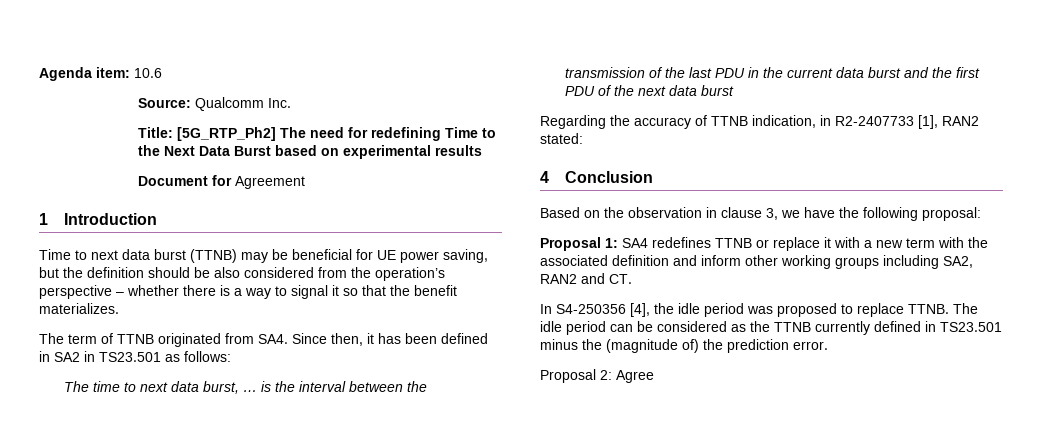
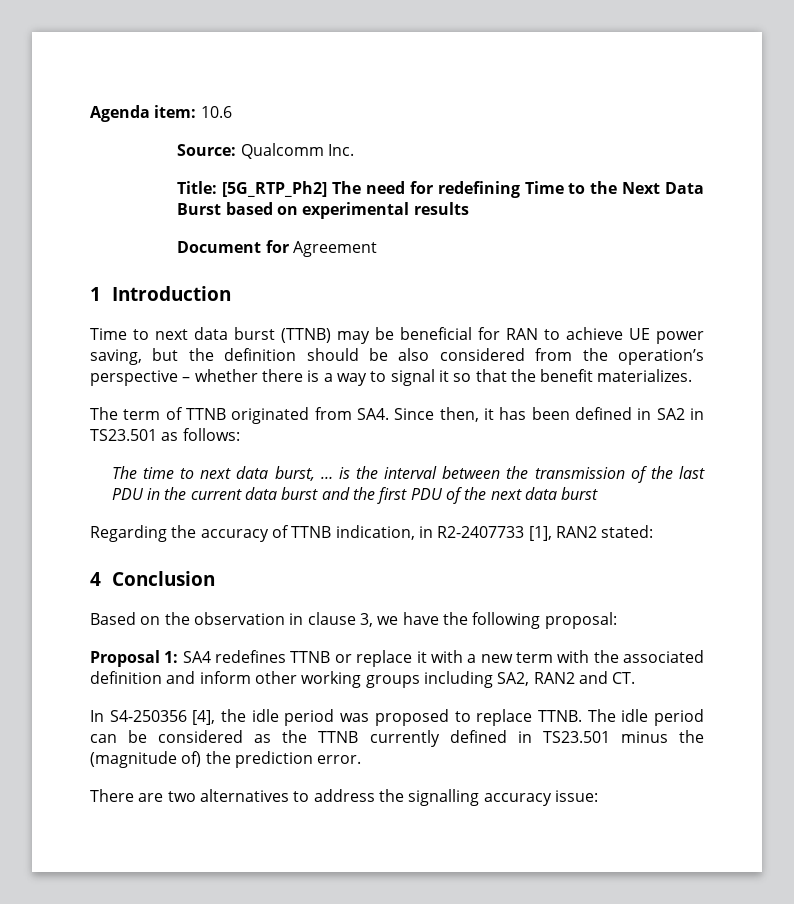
- Time to next data burst (TTNB) may be beneficial for UE power saving, but the definition should be also considered from the operation’s perspective – whether there is a way to signal it so that the benefit materializes.
+ Time to next data burst (TTNB) may be beneficial for RAN to achieve UE power saving, but the definition should be also considered from the operation’s perspective – whether there is a way to signal it so that the benefit materializes.
- Proposal 2: Agree
+ There are two alternatives to address the signalling accuracy issue:

